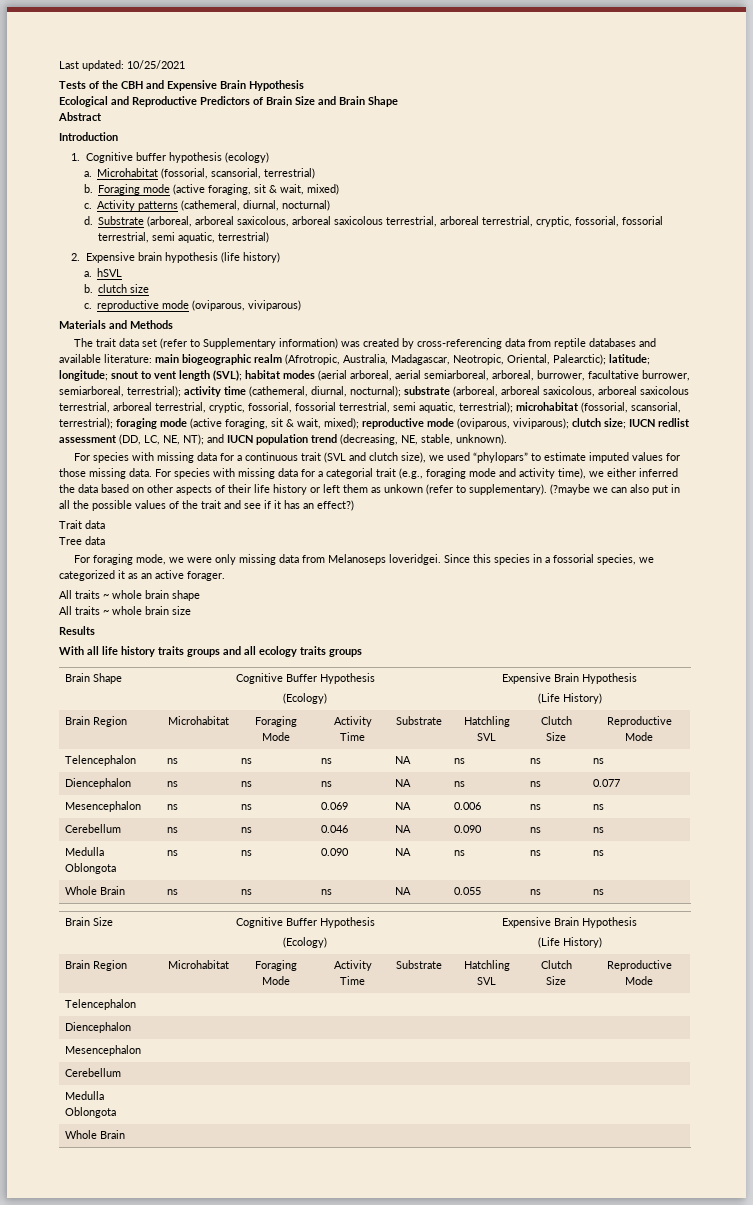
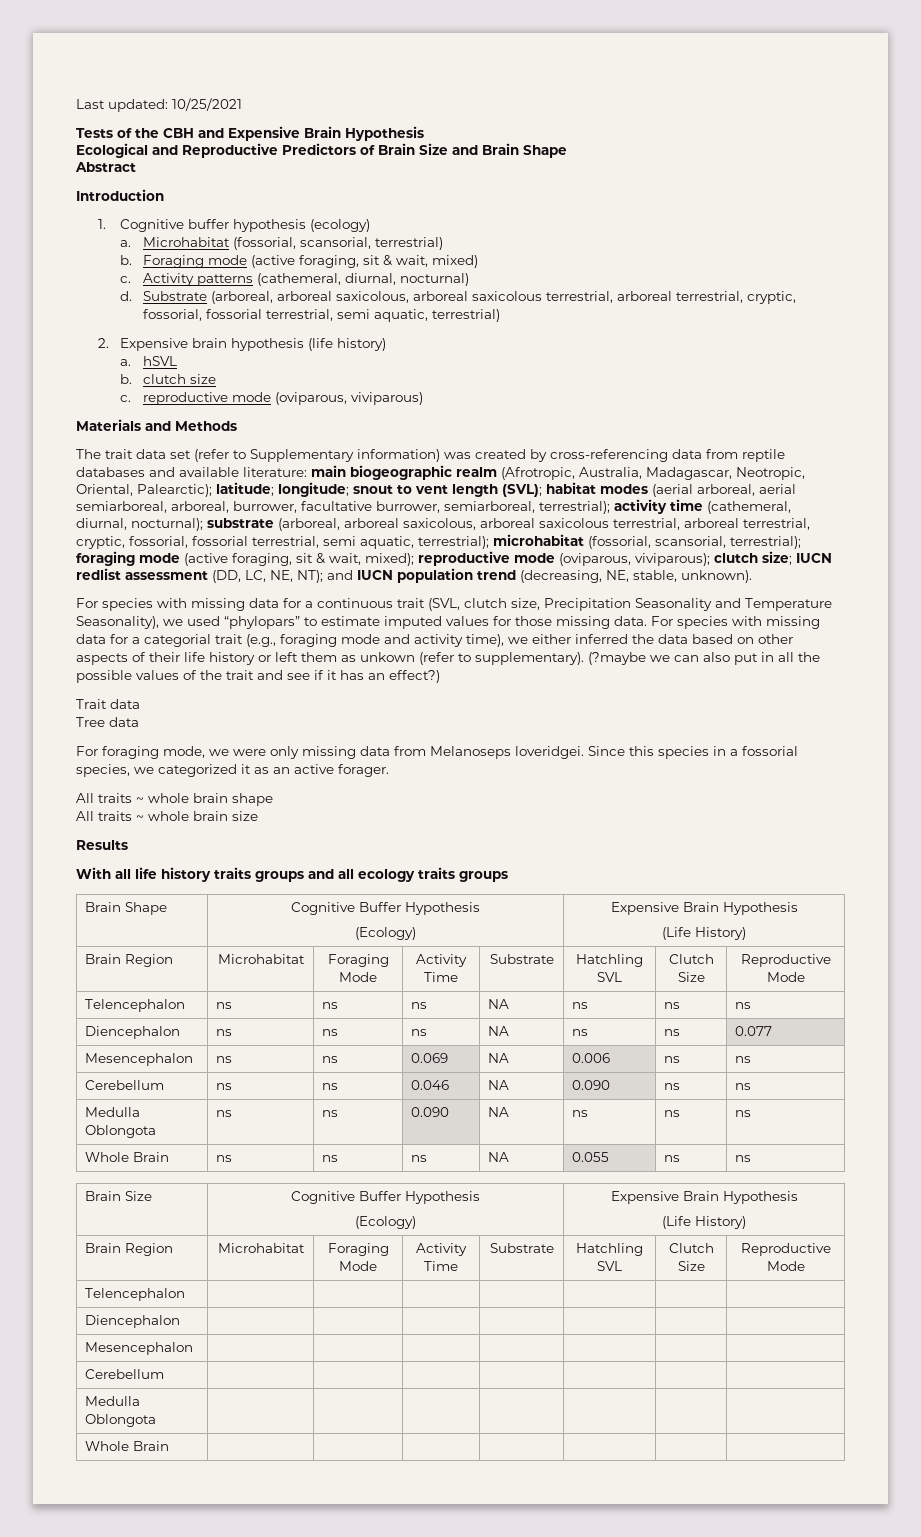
- For species with missing data for a continuous trait (SVL and clutch size), we used “phylopars” to estimate imputed values for those missing data.
+ For species with missing data for a continuous trait (SVL, clutch size, Precipitation Seasonality and Temperature Seasonality), we used “phylopars” to estimate imputed values for those missing data.

